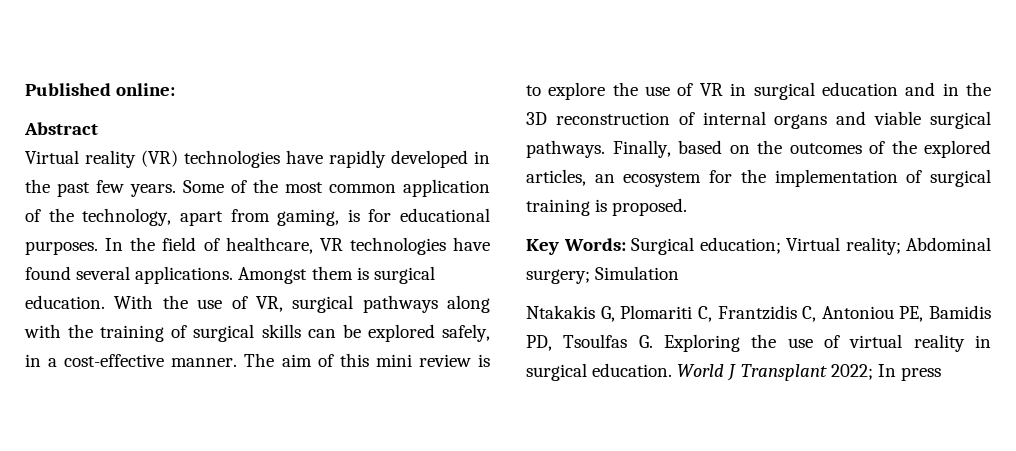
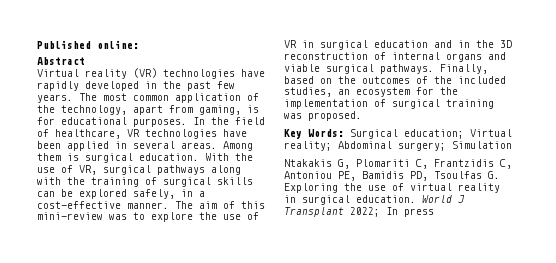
- Some of the most common application of the technology, apart from gaming, is for educational purposes.
+ The most common application of the technology, apart from gaming, is for educational purposes.
- In the field of healthcare, VR technologies have found several applications. Amongst them is surgical education.
+ In the field of healthcare, VR technologies have been applied in several areas. Among them is surgical education.
- The aim of this mini review is to explore the use of VR in surgical education and in the 3D reconstruction of internal organs and viable surgical pathways.
+ The aim of this mini-review was to explore the use of VR in surgical education and in the 3D reconstruction of internal organs and viable surgical pathways.
- Finally, based on the outcomes of the explored articles, an ecosystem for the implementation of surgical training is proposed.
+ Finally, based on the outcomes of the included studies, an ecosystem for the implementation of surgical training was proposed.

